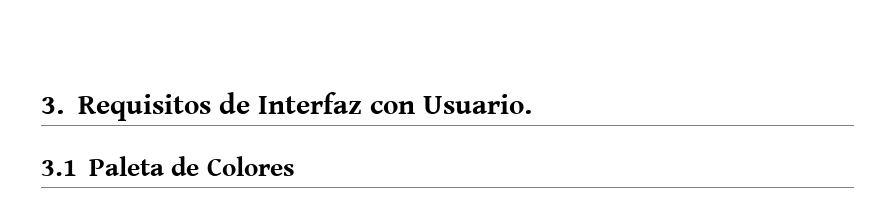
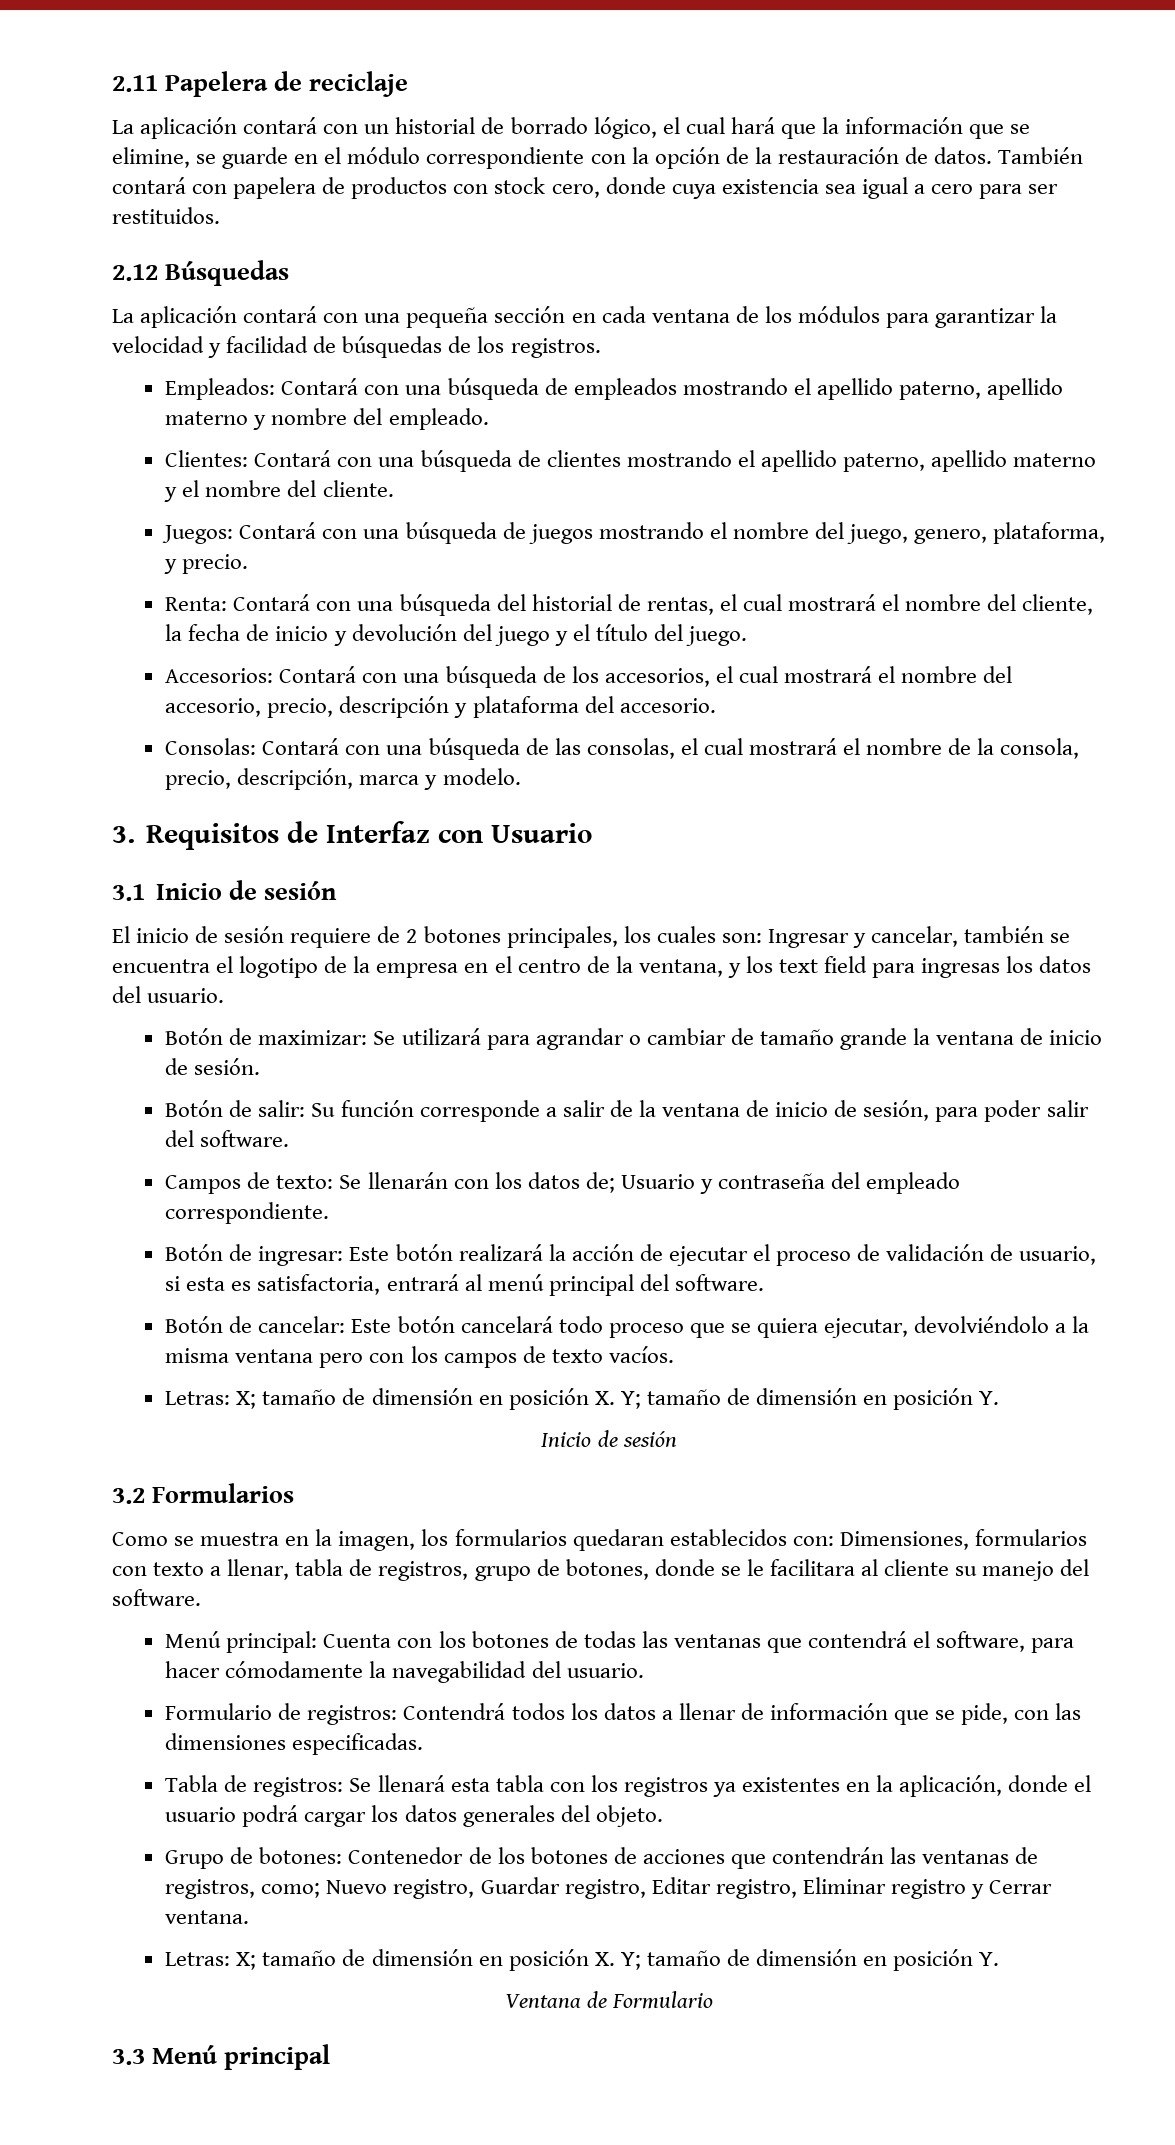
+ 2.11 Papelera de reciclaje
+ La aplicación contará con un historial de borrado lógico, el cual hará que la información que se elimine, se guarde en el módulo correspondiente con la opción de la restauración de datos. También contará con papelera de productos con stock cero, donde cuya existencia sea igual a cero para ser restituidos.
+ 2.12 Búsquedas
+ La aplicación contará con una pequeña sección en cada ventana de los módulos para garantizar la velocidad y facilidad de búsquedas de los registros.
+ Empleados: Contará con una búsqueda de empleados mostrando el apellido paterno, apellido materno y nombre del empleado.
+ Clientes: Contará con una búsqueda de clientes mostrando el apellido paterno, apellido materno y el nombre del cliente.
+ Juegos: Contará con una búsqueda de juegos mostrando el nombre del juego, genero, plataforma, y precio.
+ Renta: Contará con una búsqueda del historial de rentas, el cual mostrará el nombre del cliente, la fecha de inicio y devolución del juego y el título del juego.
+ Accesorios: Contará con una búsqueda de los accesorios, el cual mostrará el nombre del accesorio, precio, descripción y plataforma del accesorio.
+ Consolas: Contará con una búsqueda de las consolas, el cual mostrará el nombre de la consola, precio, descripción, marca y modelo.
- 3. Requisitos de Interfaz con Usuario.
+ 3. Requisitos de Interfaz con Usuario
- 3.1 Paleta de Colores
+ 3.1 Inicio de sesión
+ El inicio de sesión requiere de 2 botones principales, los cuales son: Ingresar y cancelar, también se encuentra el logotipo de la empresa en el centro de la ventana, y los text field para ingresas los datos del usuario.
+ Botón de maximizar: Se utilizará para agrandar o cambiar de tamaño grande la ventana de inicio de sesión.
+ Botón de salir: Su función corresponde a salir de la ventana de inicio de sesión, para poder salir del software.
+ Campos de texto: Se llenarán con los datos de; Usuario y contraseña del empleado correspondiente.
+ Botón de ingresar: Este botón realizará la acción de ejecutar el proceso de validación de usuario, si esta es satisfactoria, entrará al menú principal del software.
+ Botón de cancelar: Este botón cancelará todo proceso que se quiera ejecutar, devolviéndolo a la misma ventana pero con los campos de texto vacíos.
+ Letras: X; tamaño de dimensión en posición X. Y; tamaño de dimensión en posición Y.
+ Inicio de sesión
+ 3.2 Formularios
+ Como se muestra en la imagen, los formularios quedaran establecidos con: Dimensiones, formularios con texto a llenar, tabla de registros, grupo de botones, donde se le facilitara al cliente su manejo del software.
+ Menú principal: Cuenta con los botones de todas las ventanas que contendrá el software, para hacer cómodamente la navegabilidad del usuario.
+ Formulario de registros: Contendrá todos los datos a llenar de información que se pide, con las dimensiones especificadas.
+ Tabla de registros: Se llenará esta tabla con los registros ya existentes en la aplicación, donde el usuario podrá cargar los datos generales del objeto.
+ Grupo de botones: Contenedor de los botones de acciones que contendrán las ventanas de registros, como; Nuevo registro, Guardar registro, Editar registro, Eliminar registro y Cerrar ventana.
+ Letras: X; tamaño de dimensión en posición X. Y; tamaño de dimensión en posición Y.
+ Ventana de Formulario
+ 3.3 Menú principal

